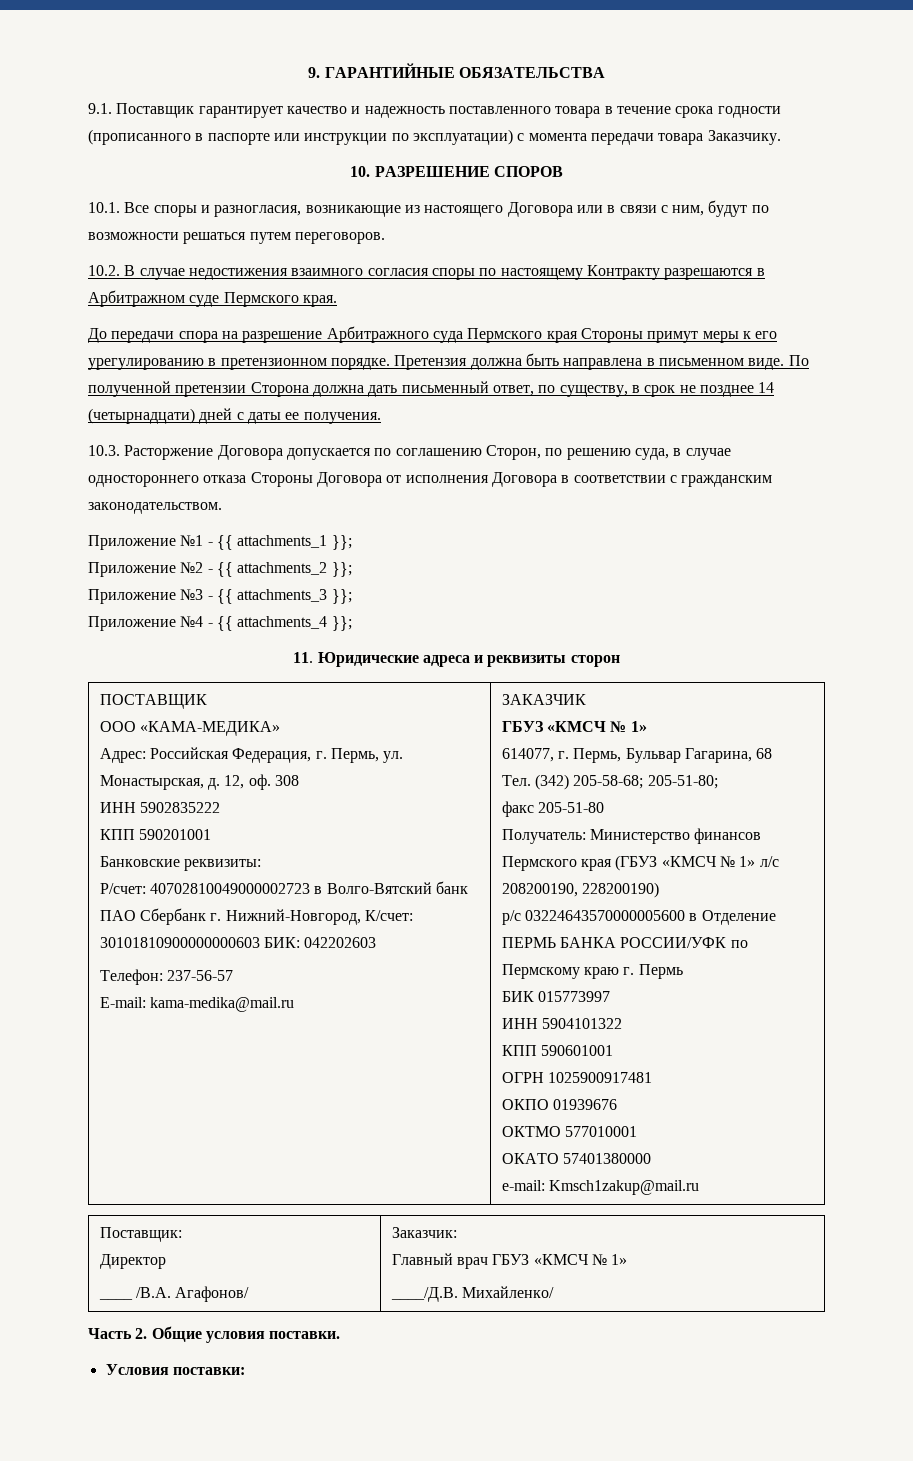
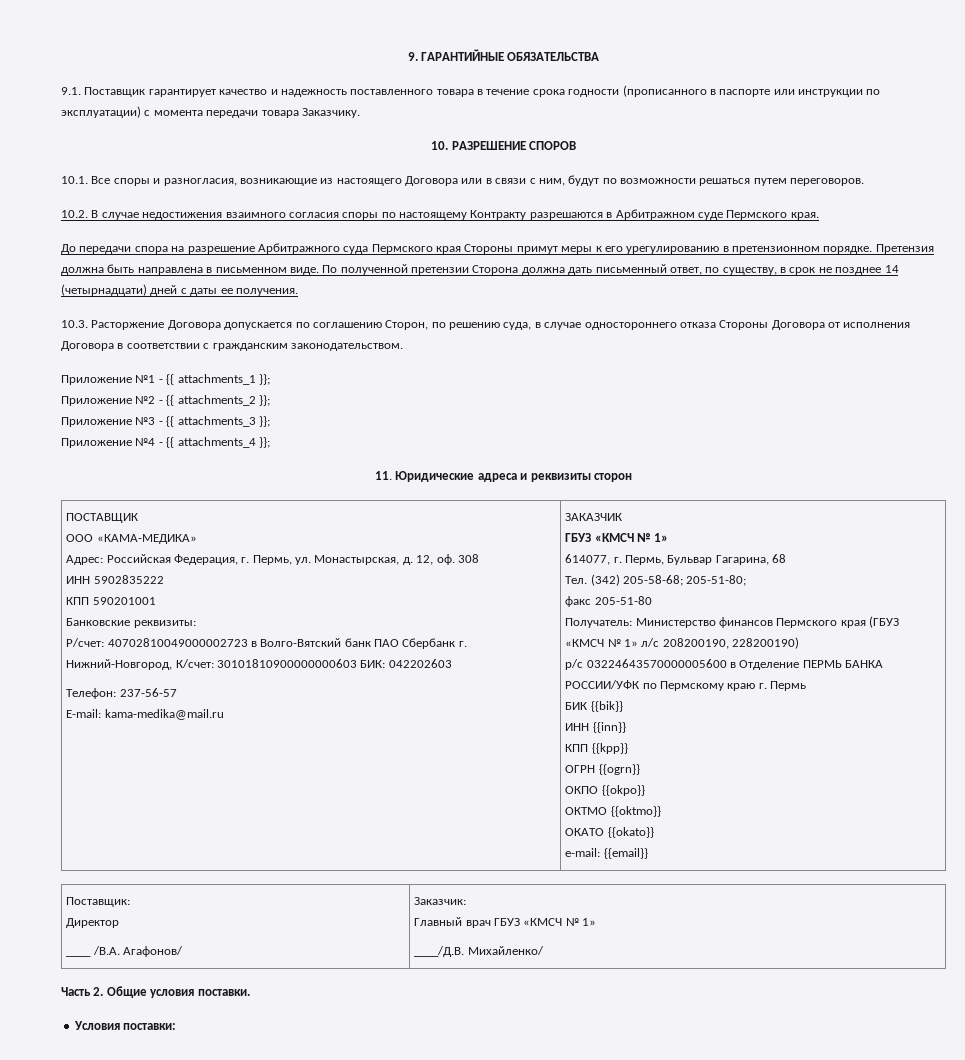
- БИК 015773997
- ИНН 5904101322
- КПП 590601001
+ БИК {{bik}}
+ ИНН {{inn}}
+ КПП {{kpp}}
- ОГРН 1025900917481
+ ОГРН {{ogrn}}
- ОКПО 01939676
+ ОКПО {{okpo}}
- ОКТМО 577010001
+ ОКТМО {{oktmo}}
- ОКАТО 57401380000
+ ОКАТО {{okato}}
- e-mail: Kmsch1zakup@mail.ru
+ e-mail: {{email}}

